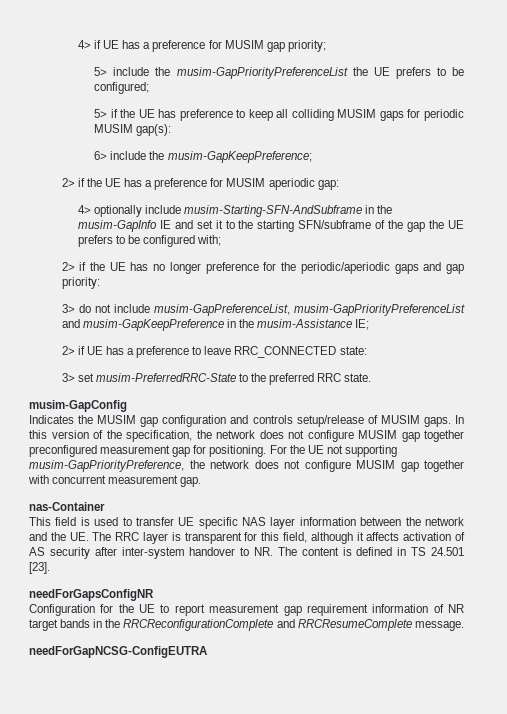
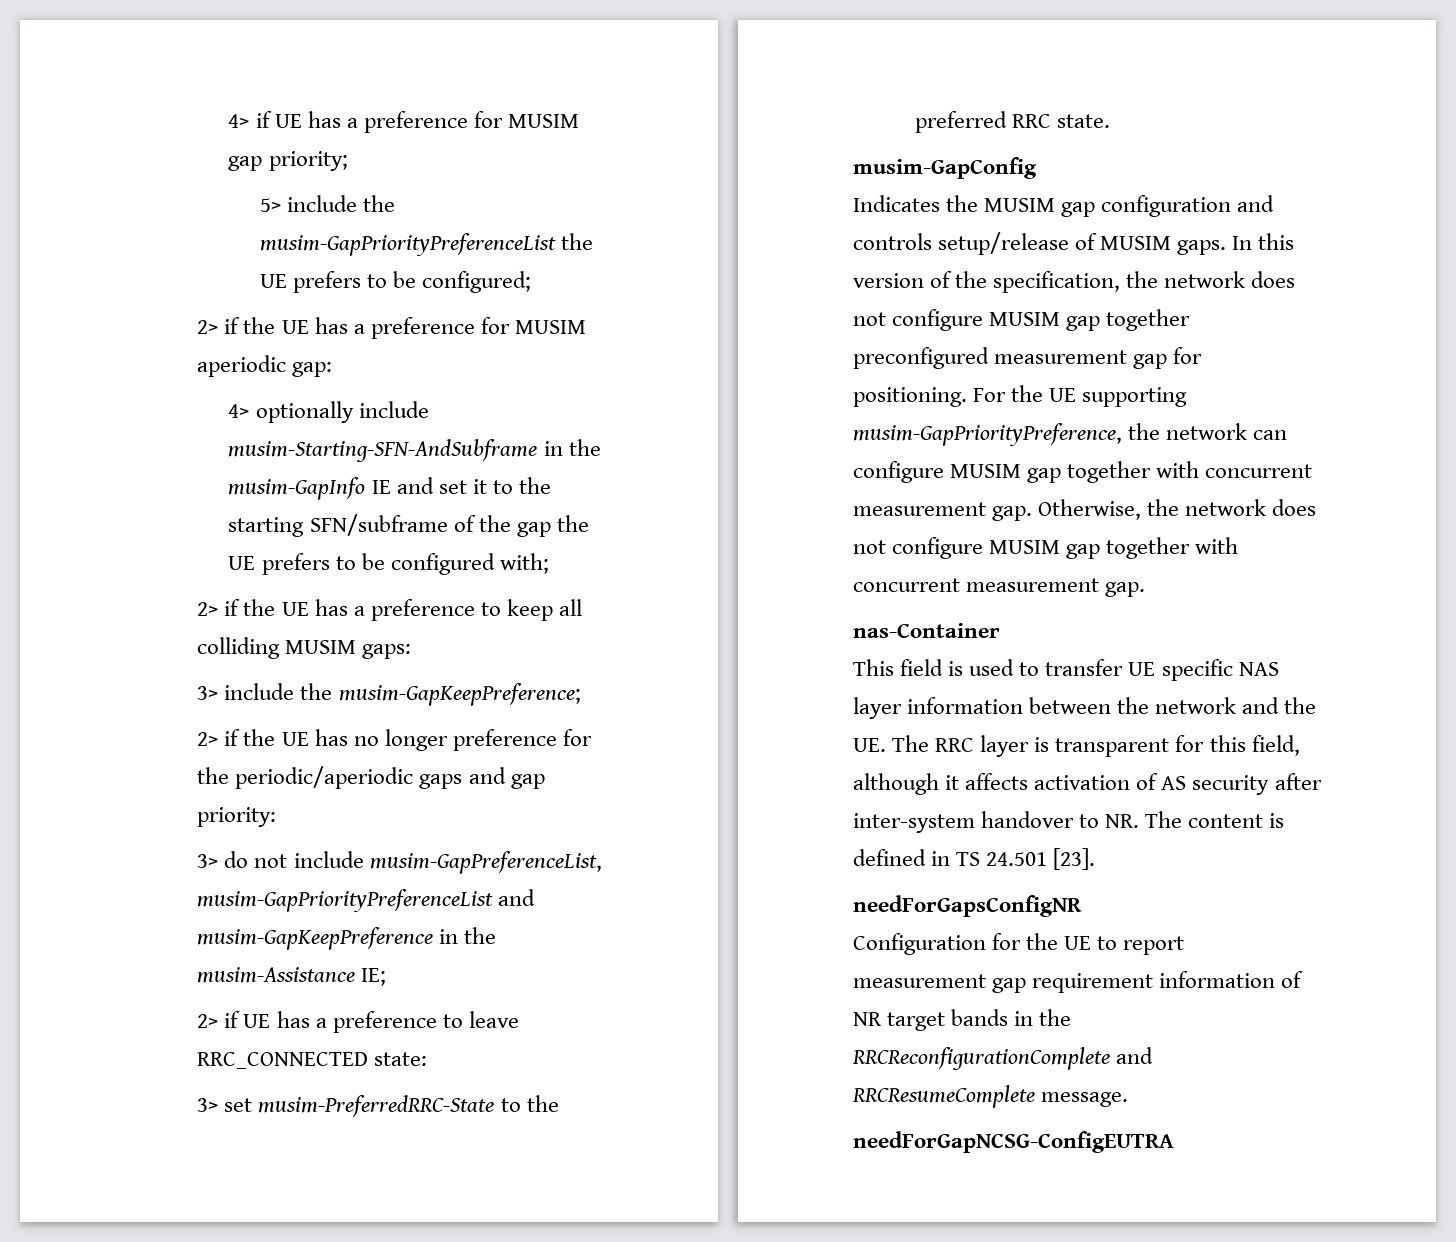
- 5> if the UE has preference to keep all colliding MUSIM gaps for periodic MUSIM gap(s):
- 6> include the musim-GapKeepPreference;
+ 2> if the UE has a preference to keep all colliding MUSIM gaps:
+ 3> include the musim-GapKeepPreference;
- For the UE not supporting musim-GapPriorityPreference, the network does not configure MUSIM gap together with concurrent measurement gap.
+ For the UE supporting musim-GapPriorityPreference, the network can configure MUSIM gap together with concurrent measurement gap. Otherwise, the network does not configure MUSIM gap together with concurrent measurement gap.

